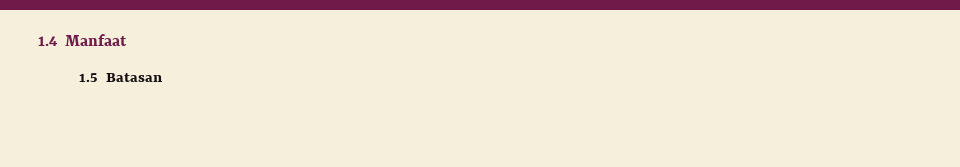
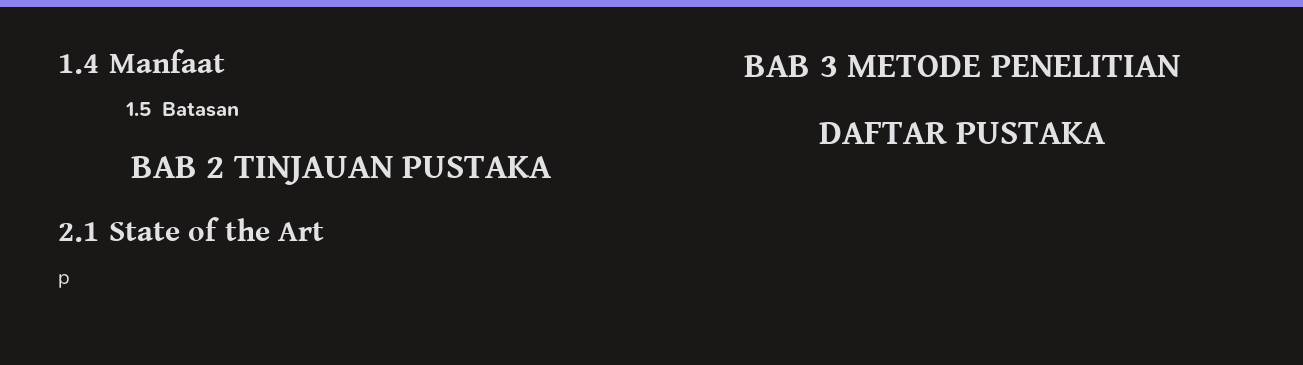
+ BAB 2 TINJAUAN PUSTAKA
+ 2.1 State of the Art
+ p
+ BAB 3 METODE PENELITIAN
+ DAFTAR PUSTAKA

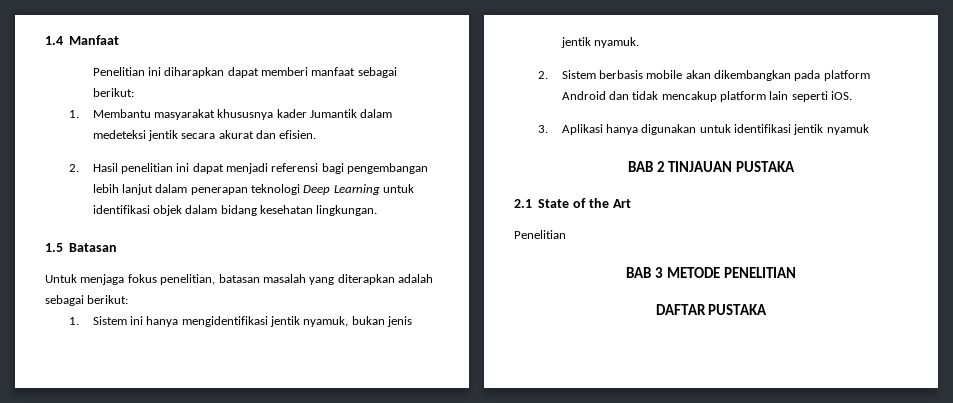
+ Penelitian ini diharapkan dapat memberi manfaat sebagai berikut:
+ 1. Membantu masyarakat khususnya kader Jumantik dalam medeteksi jentik secara akurat dan efisien.
+ 2. Hasil penelitian ini dapat menjadi referensi bagi pengembangan lebih lanjut dalam penerapan teknologi Deep Learning untuk identifikasi objek dalam bidang kesehatan lingkungan.
  1.5 Batasan
+ Untuk menjaga fokus penelitian, batasan masalah yang diterapkan adalah sebagai berikut:
+ 1. Sistem ini hanya mengidentifikasi jentik nyamuk, bukan jenis jentik nyamuk.
+ 2. Sistem berbasis mobile akan dikembangkan pada platform Android dan tidak mencakup platform lain seperti iOS.
+ 3. Aplikasi hanya digunakan untuk identifikasi jentik nyamuk
  2.1 State of the Art
- p
+ Penelitian

